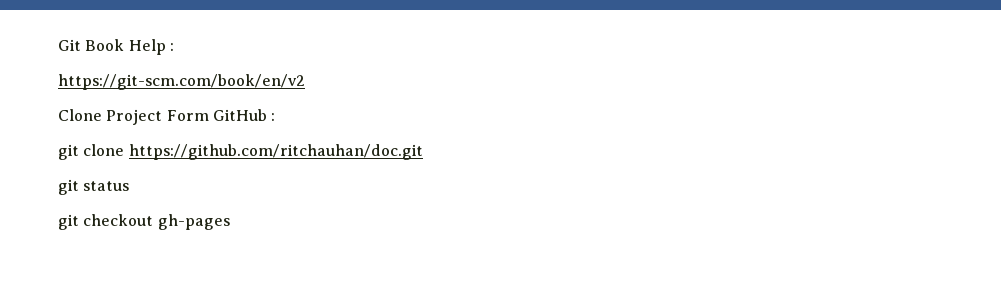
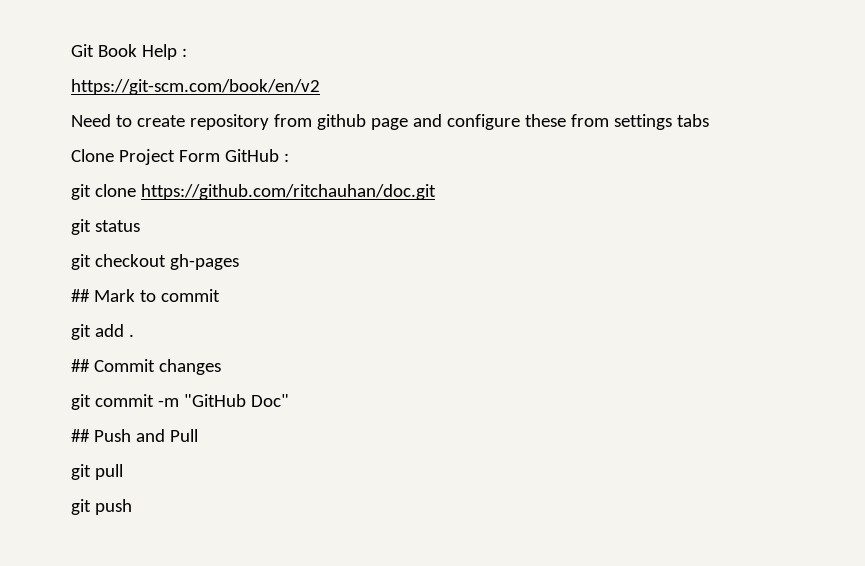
+ Need to create repository from github page and configure these from settings tabs
+ ## Mark to commit
+ git add .
+ ## Commit changes
+ git commit -m "GitHub Doc"
+ ## Push and Pull
+ git pull
+ git push

